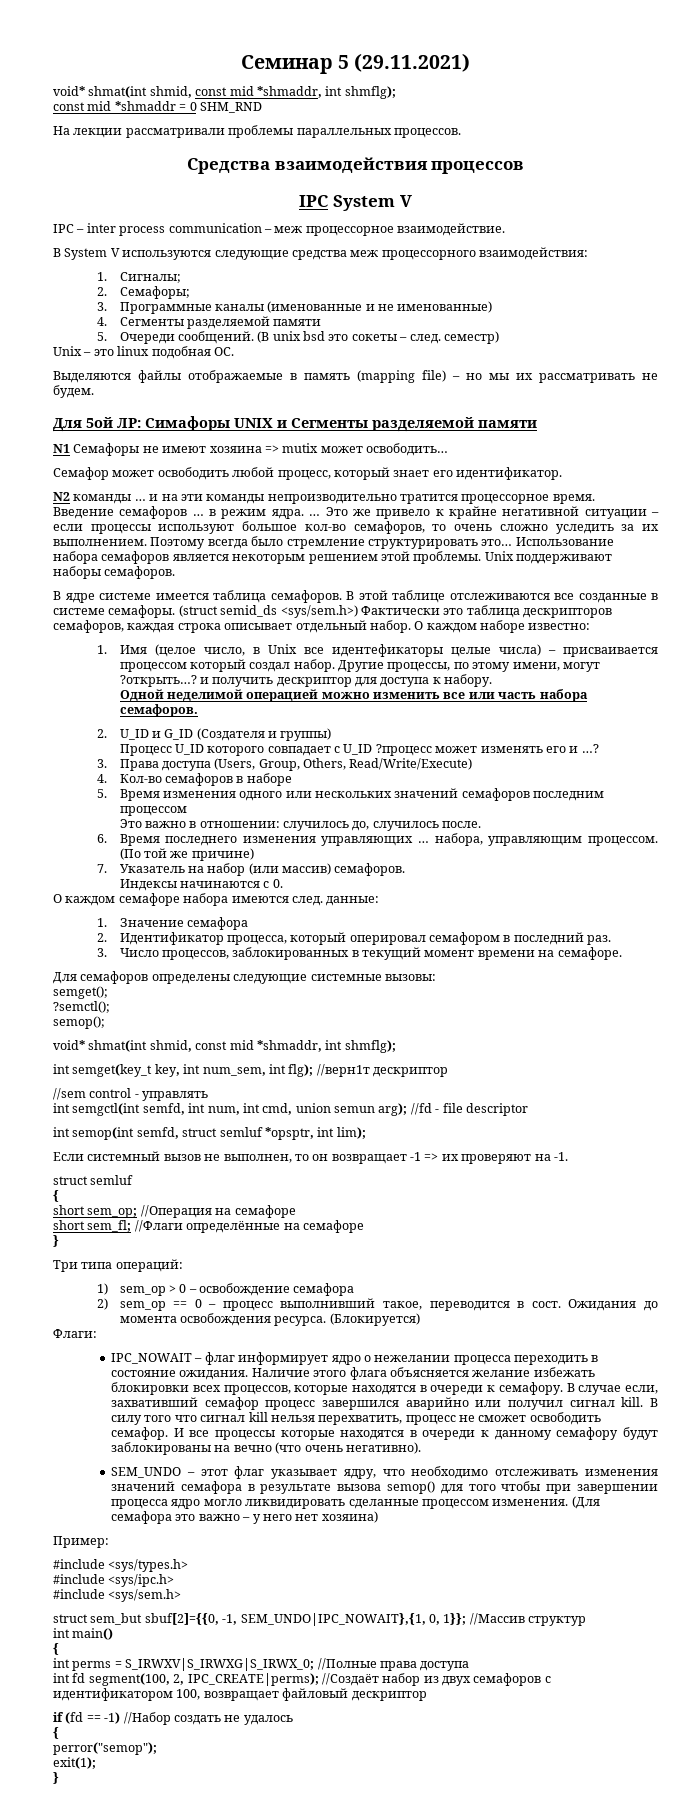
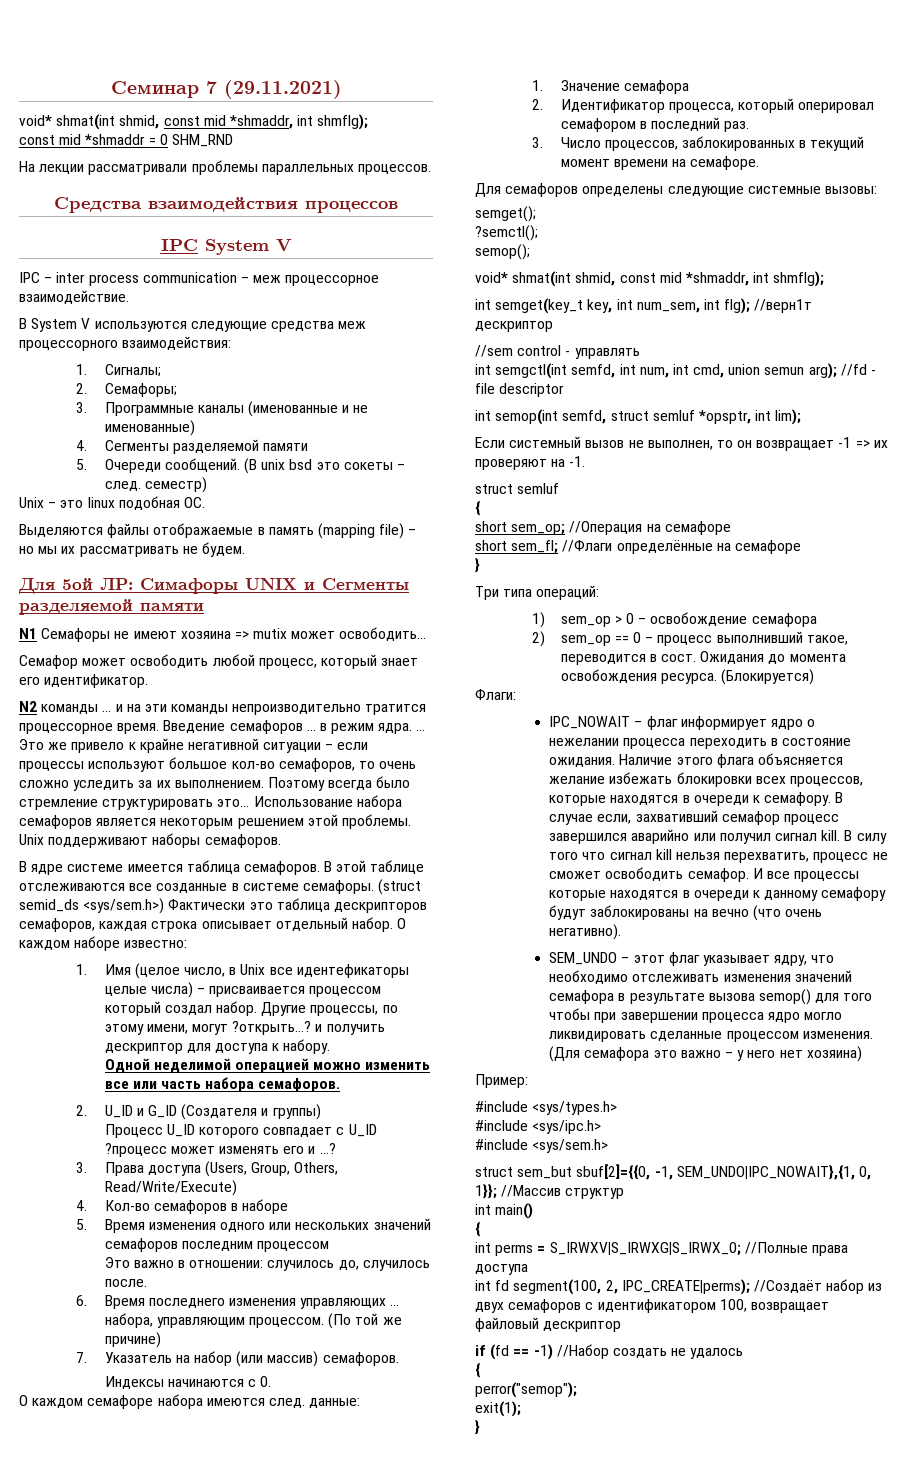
- Семинар 5 (29.11.2021)
+ Семинар 7 (29.11.2021)

